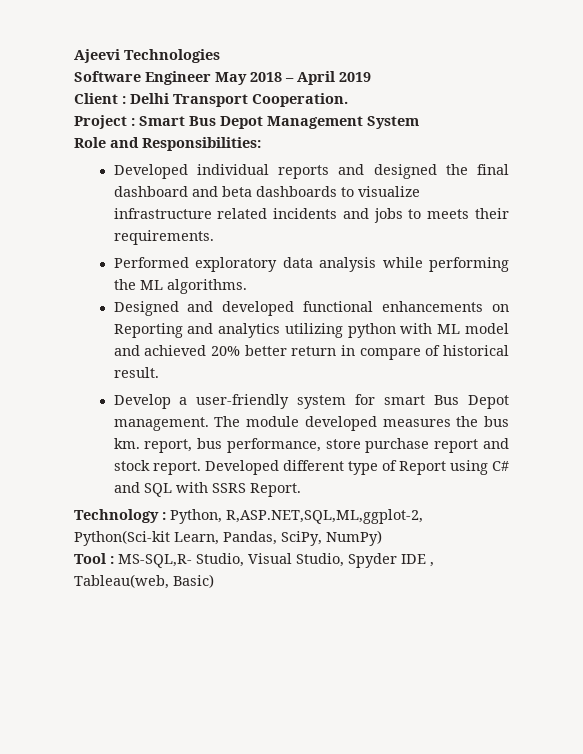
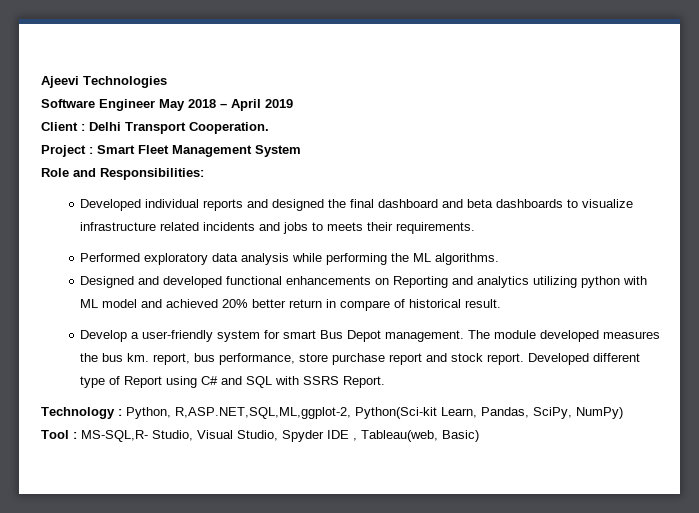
- Project : Smart Bus Depot Management System
+ Project : Smart Fleet Management System

